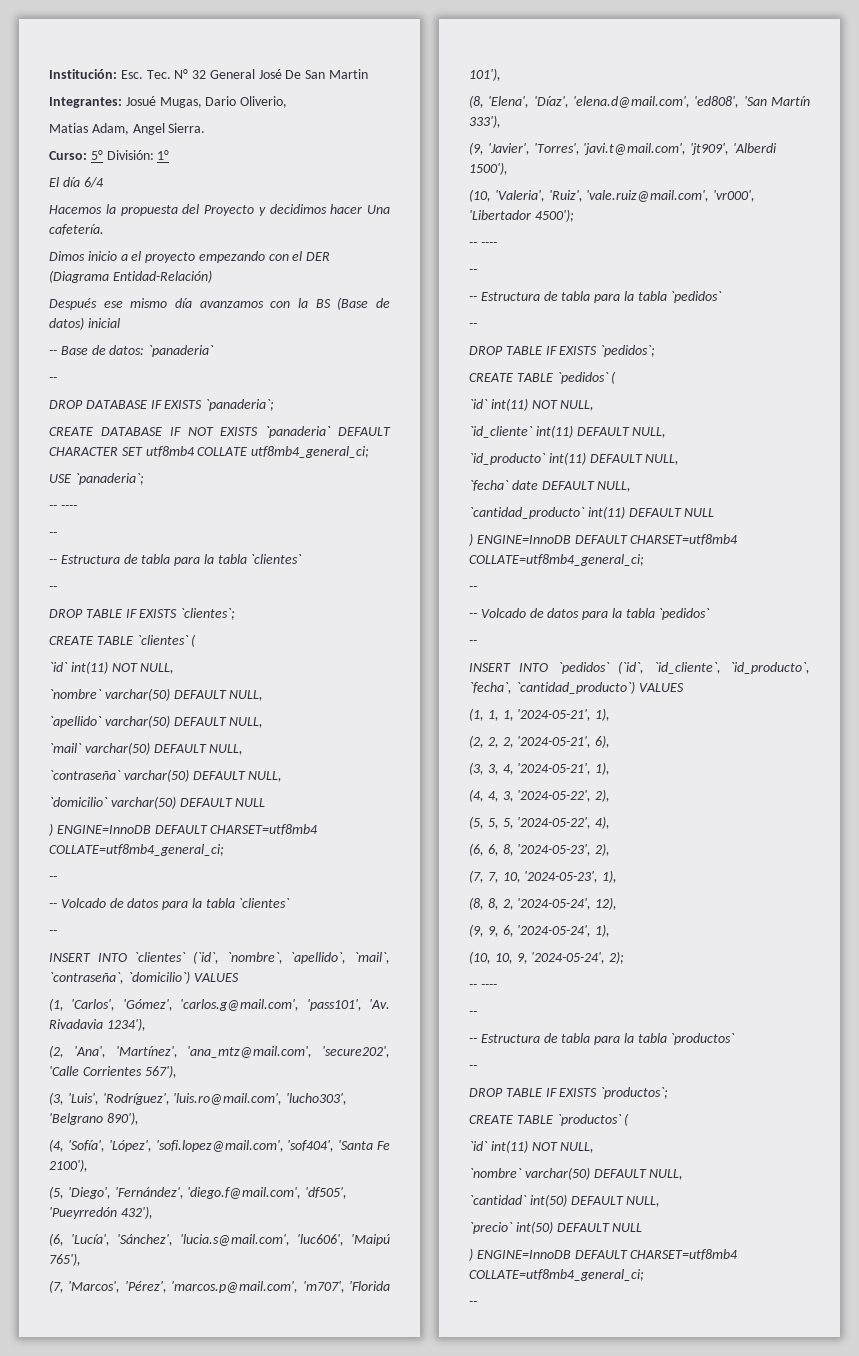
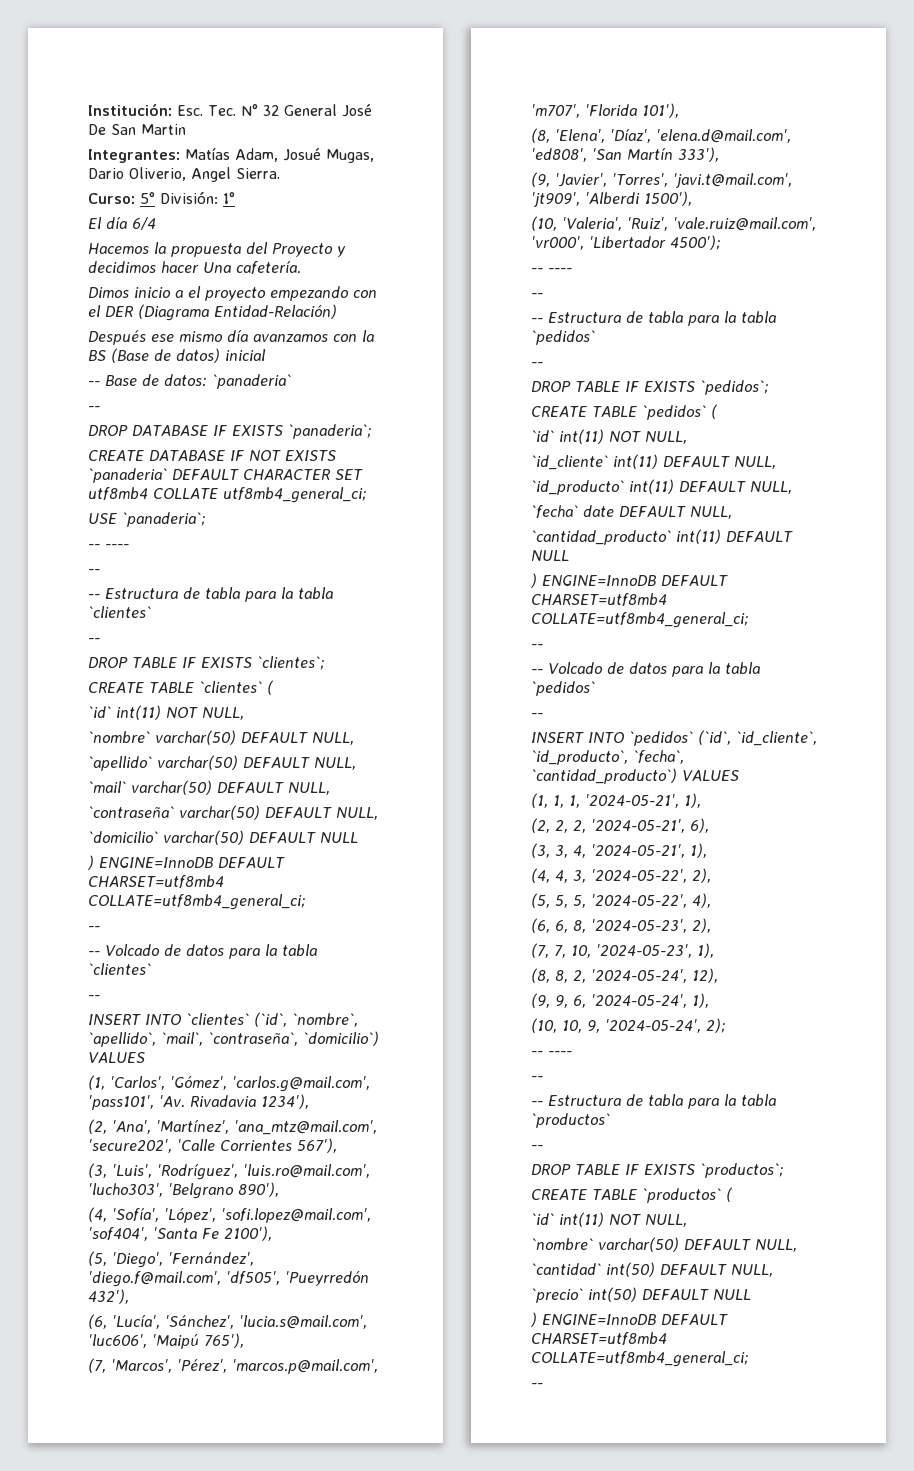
- Integrantes: Josué Mugas, Dario Oliverio,
- Matias Adam, Angel Sierra.
+ Integrantes: Matías Adam, Josué Mugas, Dario Oliverio, Angel Sierra.

